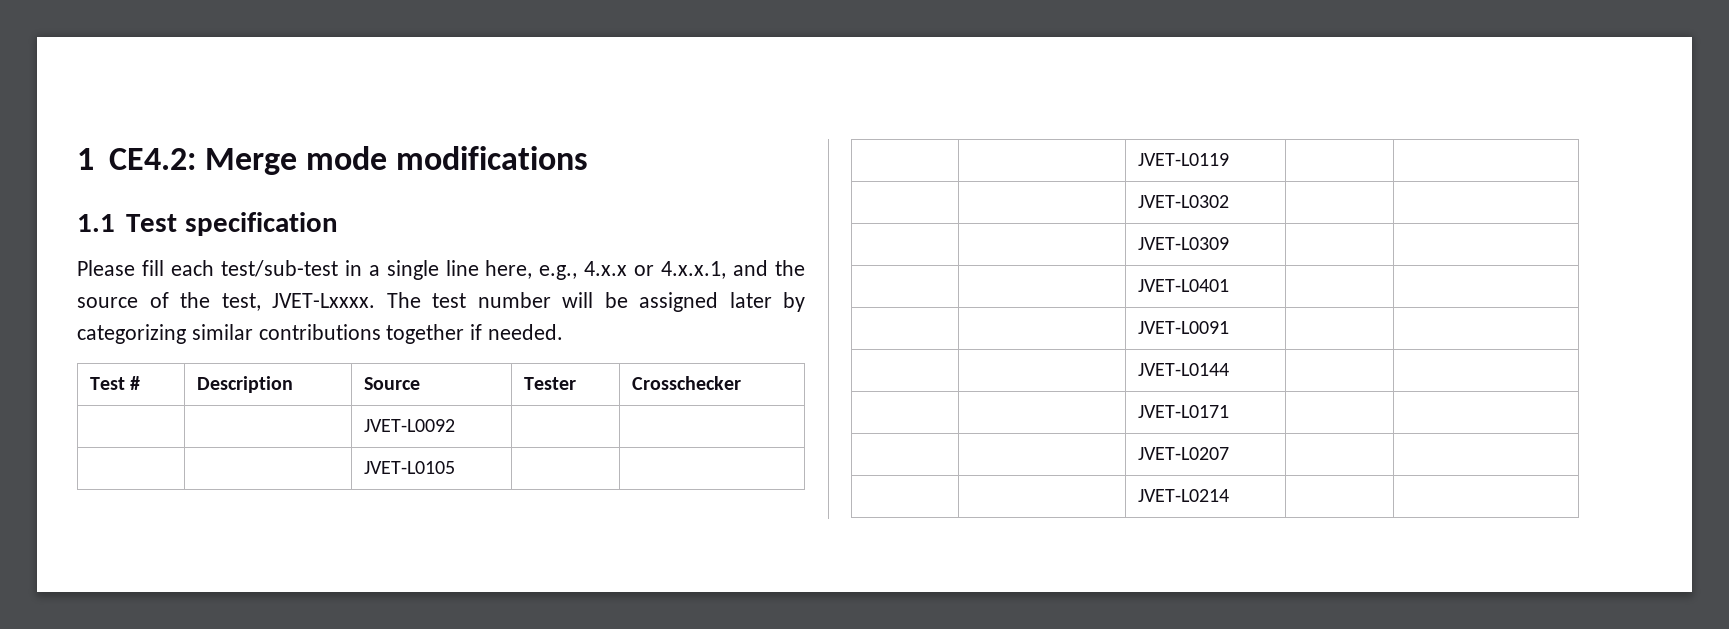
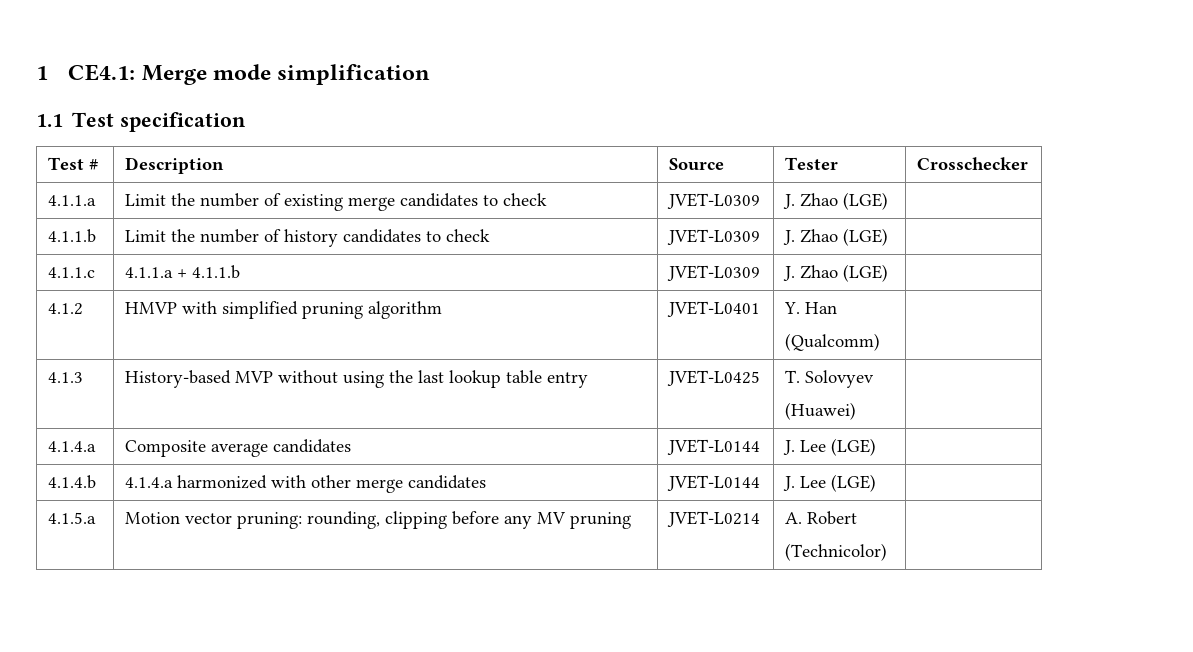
- 1 CE4.2: Merge mode modifications
+ 1 CE4.1: Merge mode simplification
- Please fill each test/sub-test in a single line here, e.g., 4.x.x or 4.x.x.1, and the source of the test, JVET-Lxxxx. The test number will be assigned later by categorizing similar contributions together if needed.
- | | JVET-L0092 | |
- | | JVET-L0105 | |
- | | JVET-L0119 | |
- | | JVET-L0302 | |
- | | JVET-L0309 | |
- | | JVET-L0401 | |
- | | JVET-L0091 | |
- | | JVET-L0144 | |
- | | JVET-L0171 | |
- | | JVET-L0207 | |
- | | JVET-L0214 | |
+ 4.1.1.a | Limit the number of existing merge candidates to check | JVET-L0309 | J. Zhao (LGE) |
+ 4.1.1.b | Limit the number of history candidates to check | JVET-L0309 | J. Zhao (LGE) |
+ 4.1.1.c | 4.1.1.a + 4.1.1.b | JVET-L0309 | J. Zhao (LGE) |
+ 4.1.2 | HMVP with simplified pruning algorithm | JVET-L0401 | Y. Han
+ (Qualcomm) |
+ 4.1.3 | History-based MVP without using the last lookup table entry | JVET-L0425 | T. Solovyev
+ (Huawei) |
+ 4.1.4.a | Composite average candidates | JVET-L0144 | J. Lee (LGE) |
+ 4.1.4.b | 4.1.4.a harmonized with other merge candidates | JVET-L0144 | J. Lee (LGE) |
+ 4.1.5.a | Motion vector pruning: rounding, clipping before any MV pruning | JVET-L0214 | A. Robert
+ (Technicolor) |

